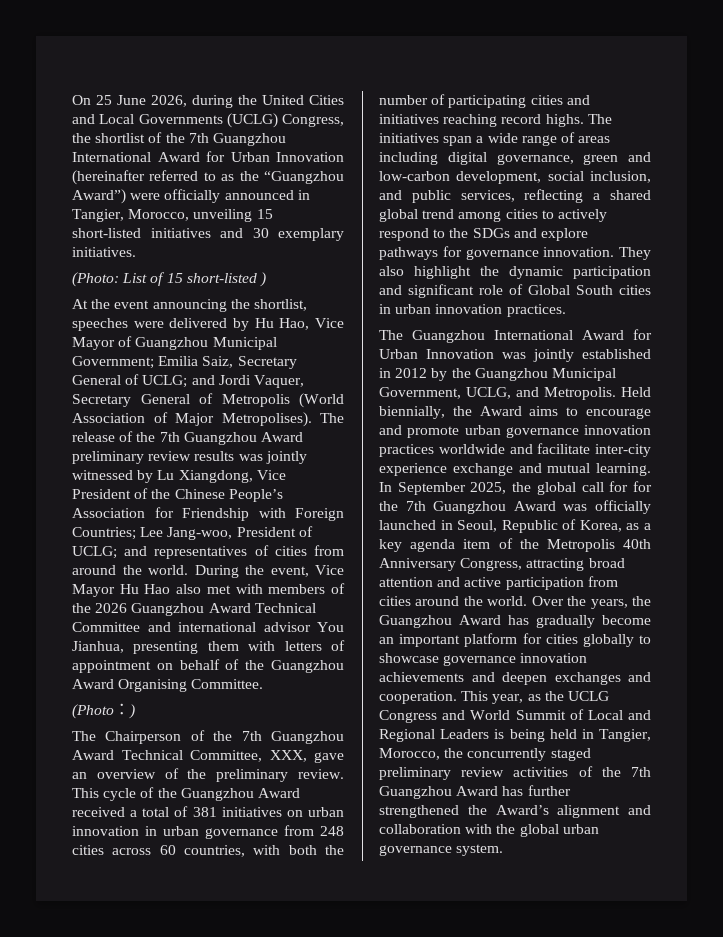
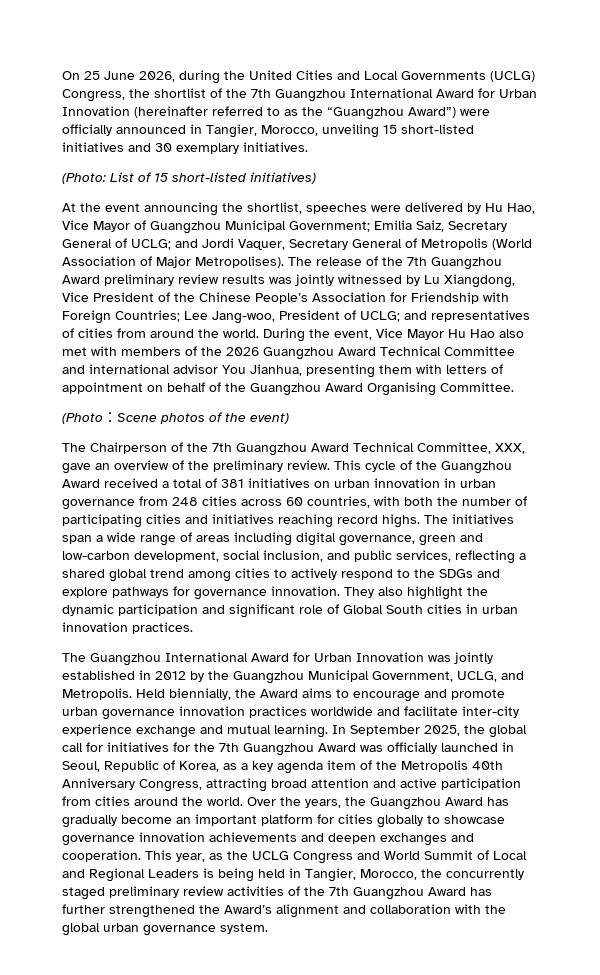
- (Photo: List of 15 short-listed )
+ (Photo: List of 15 short-listed initiatives)
- (Photo：)
+ (Photo：Scene photos of the event)
- In September 2025, the global call for for the 7th Guangzhou Award was officially launched in Seoul, Republic of Korea, as a key agenda item of the Metropolis 40th Anniversary Congress, attracting broad attention and active participation from cities around the world.
+ In September 2025, the global call for initiatives for the 7th Guangzhou Award was officially launched in Seoul, Republic of Korea, as a key agenda item of the Metropolis 40th Anniversary Congress, attracting broad attention and active participation from cities around the world.

